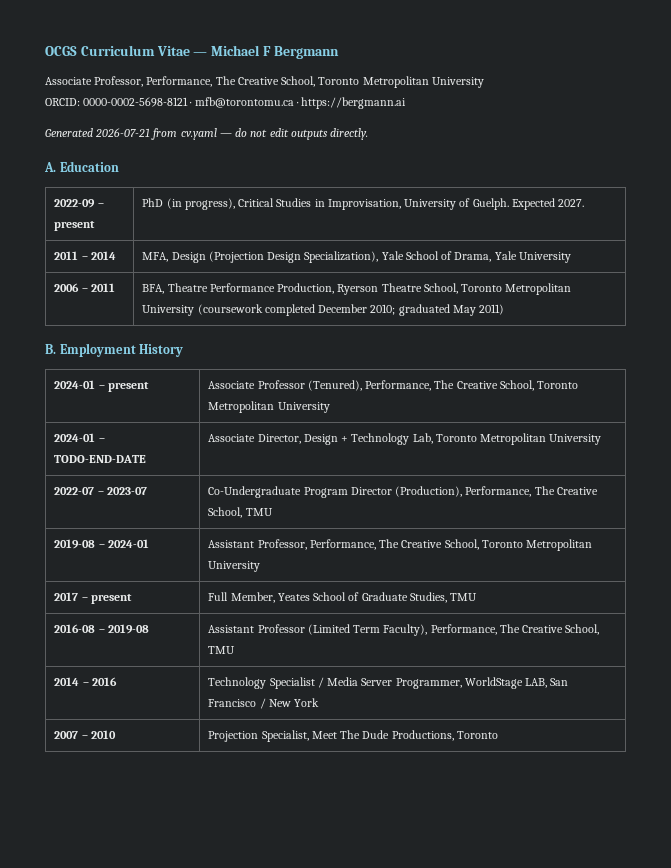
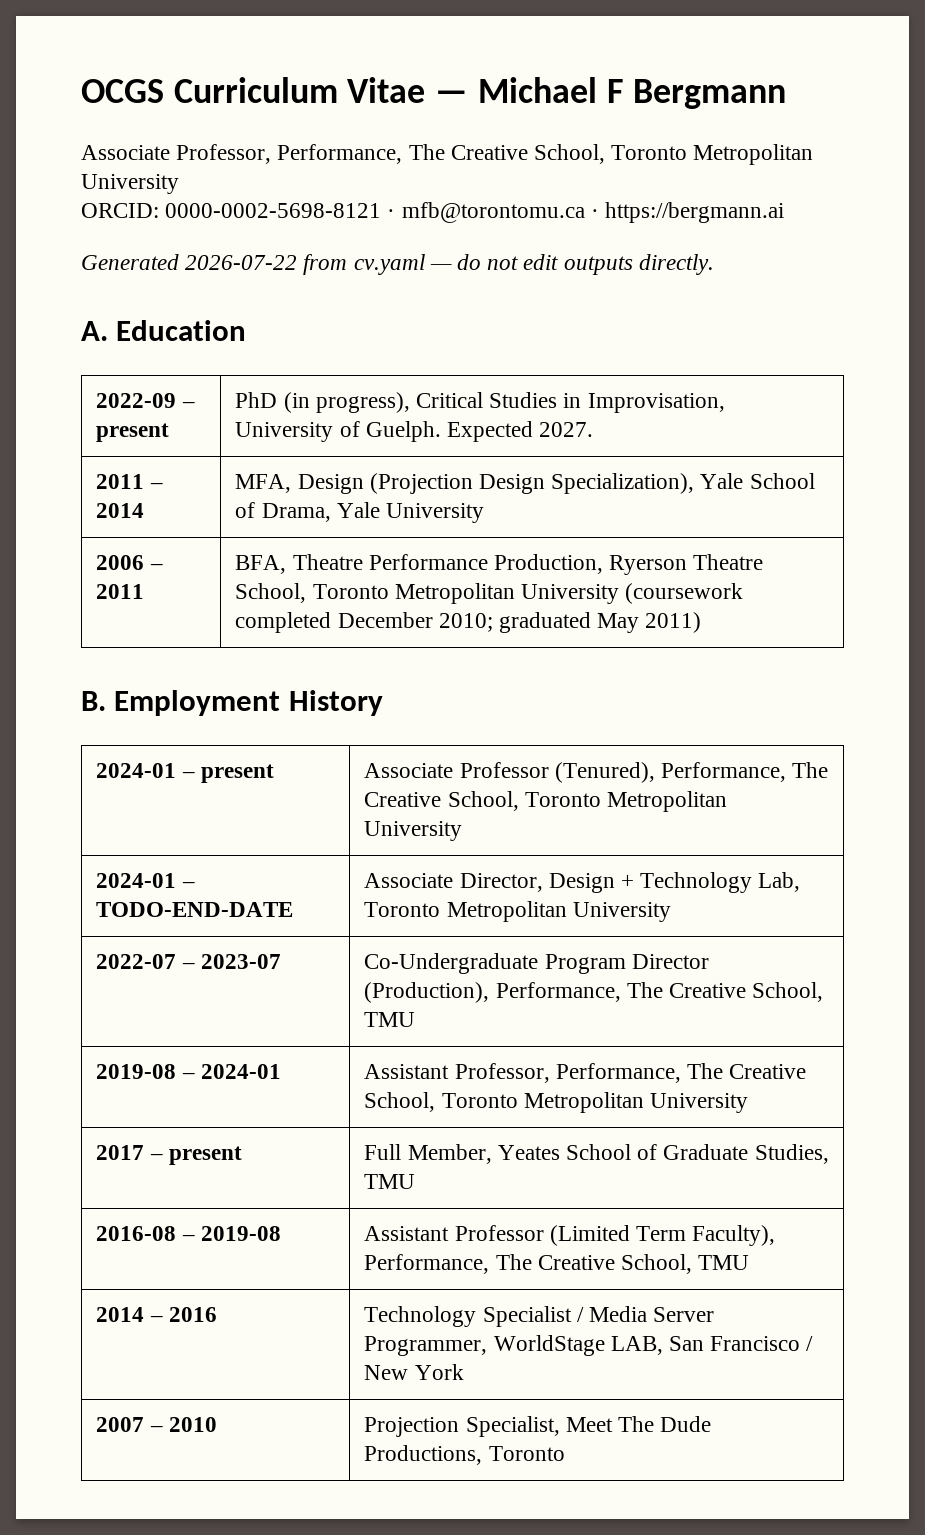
- Generated 2026-07-21 from cv.yaml — do not edit outputs directly.
+ Generated 2026-07-22 from cv.yaml — do not edit outputs directly.

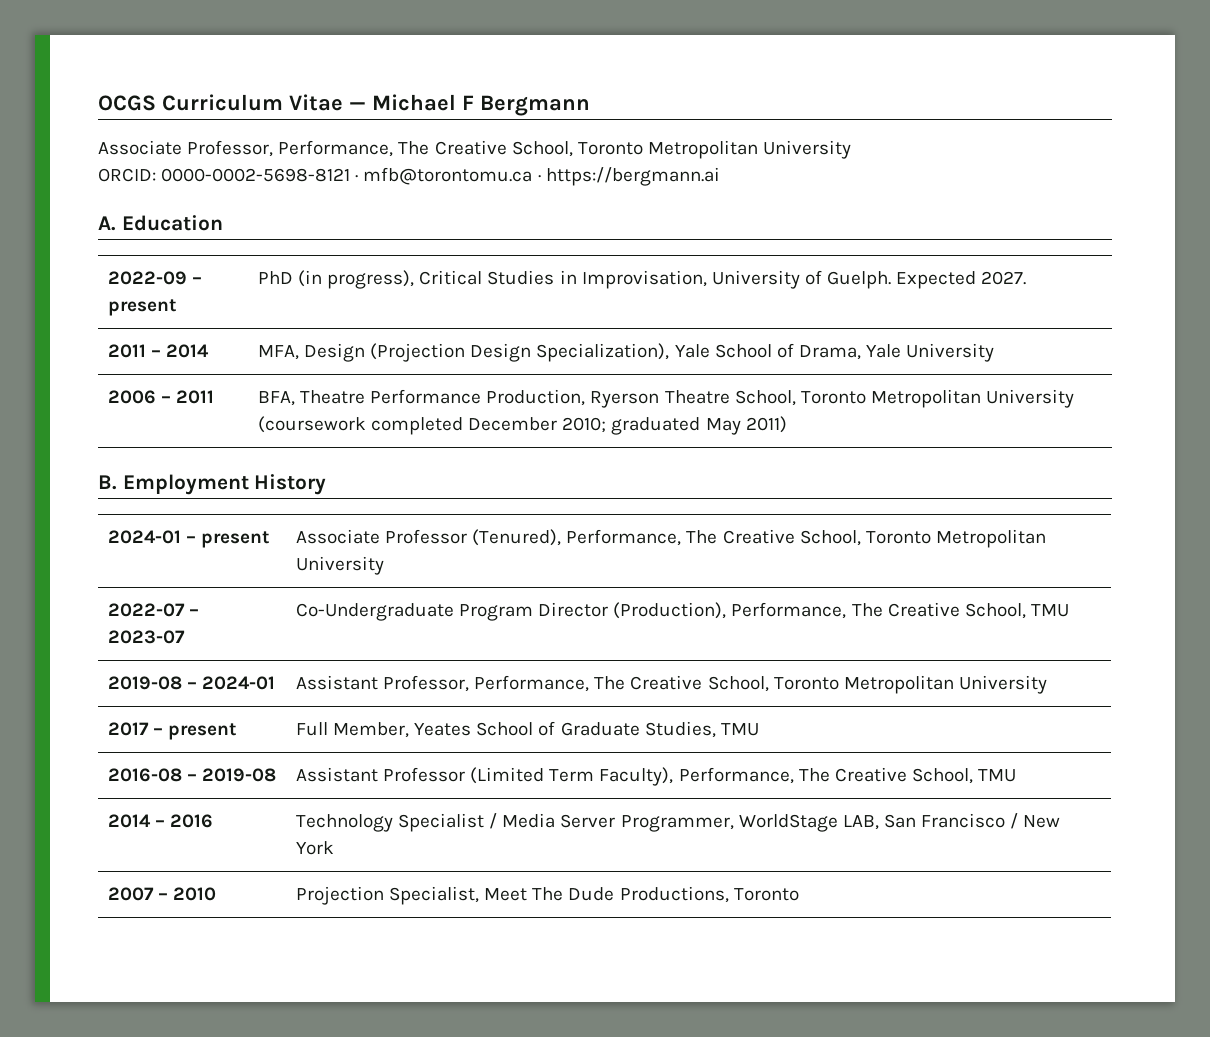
- Generated 2026-07-22 from cv.yaml — do not edit outputs directly.
- 2024-01 – TODO-END-DATE | Associate Director, Design + Technology Lab, Toronto Metropolitan University

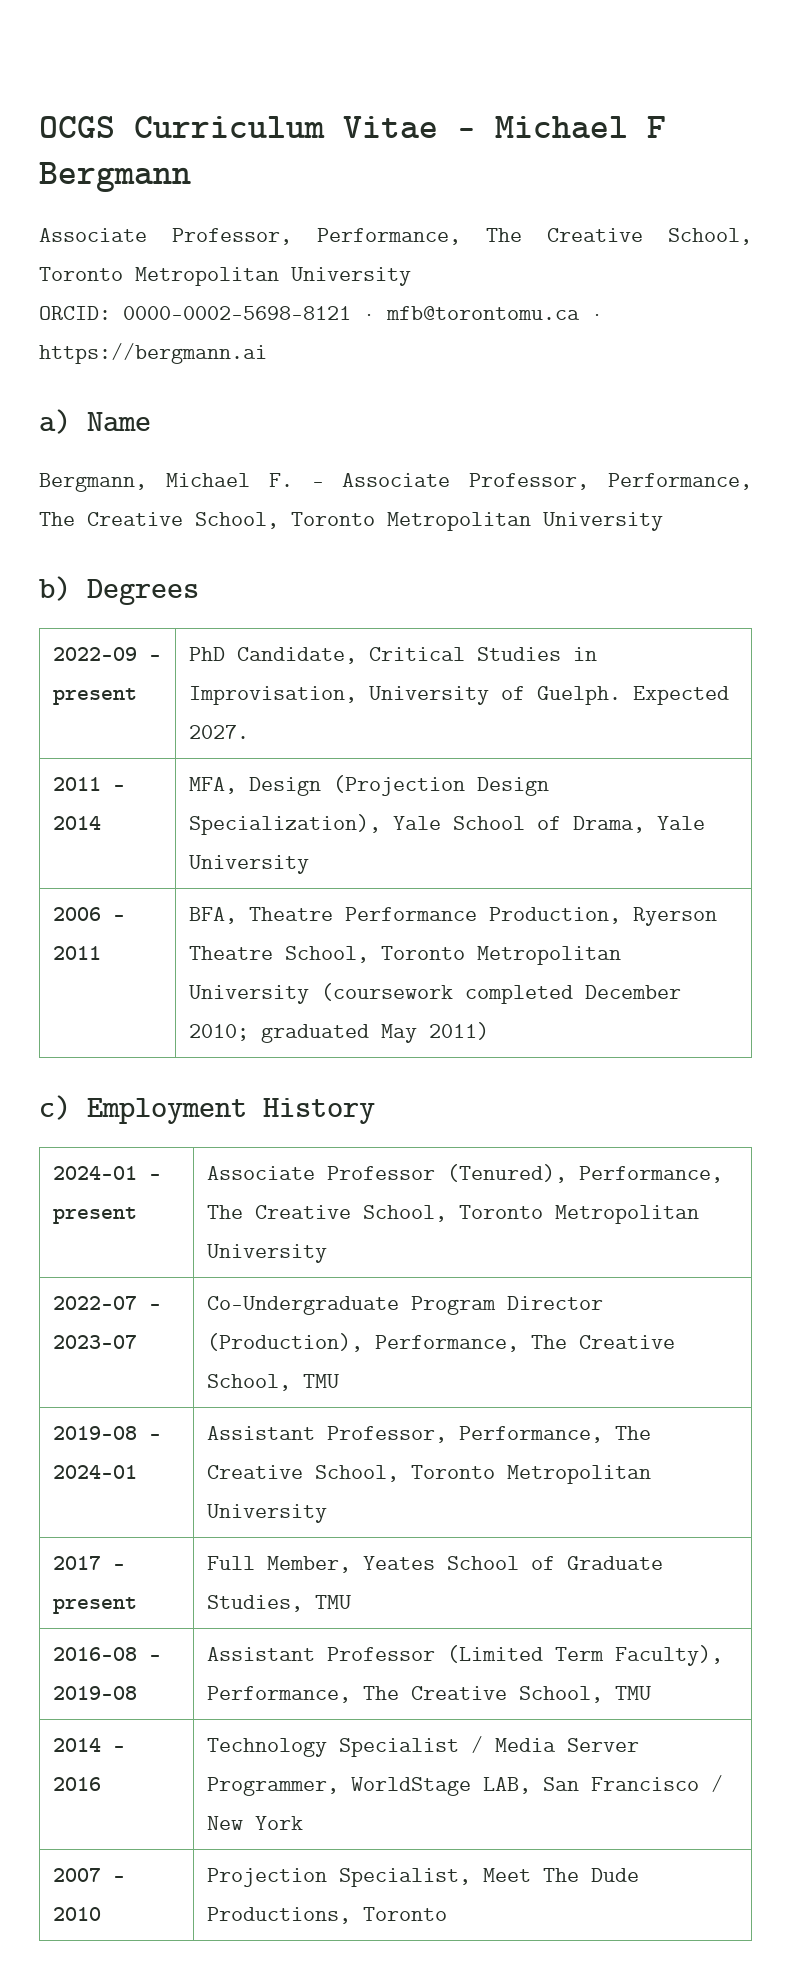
- A. Education
+ a) Name
+ Bergmann, Michael F. — Associate Professor, Performance, The Creative School, Toronto Metropolitan University
+ b) Degrees
- 2022-09 – present | PhD (in progress), Critical Studies in Improvisation, University of Guelph. Expected 2027.
+ 2022-09 – present | PhD Candidate, Critical Studies in Improvisation, University of Guelph. Expected 2027.
- B. Employment History
+ c) Employment History

